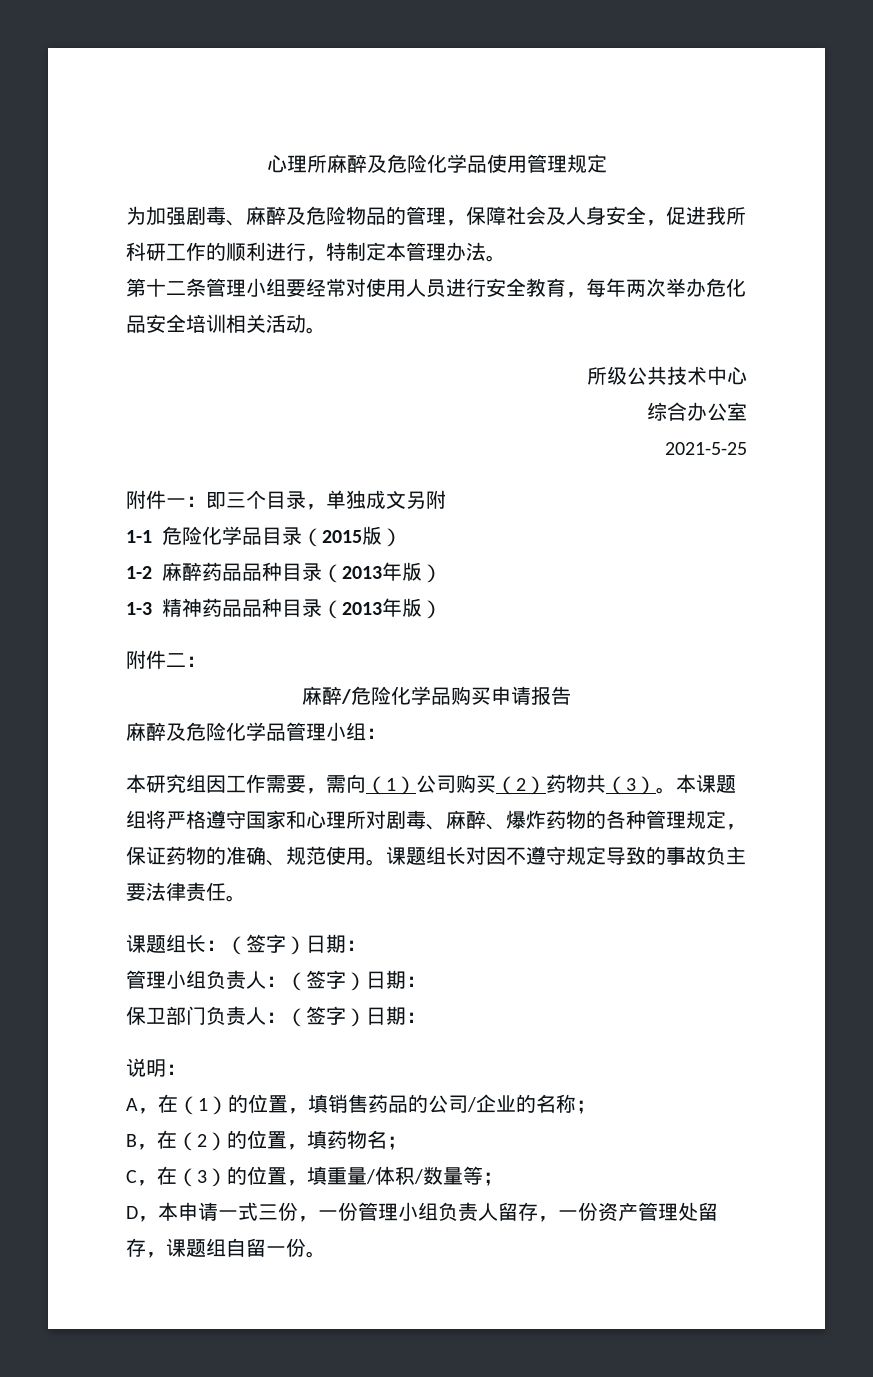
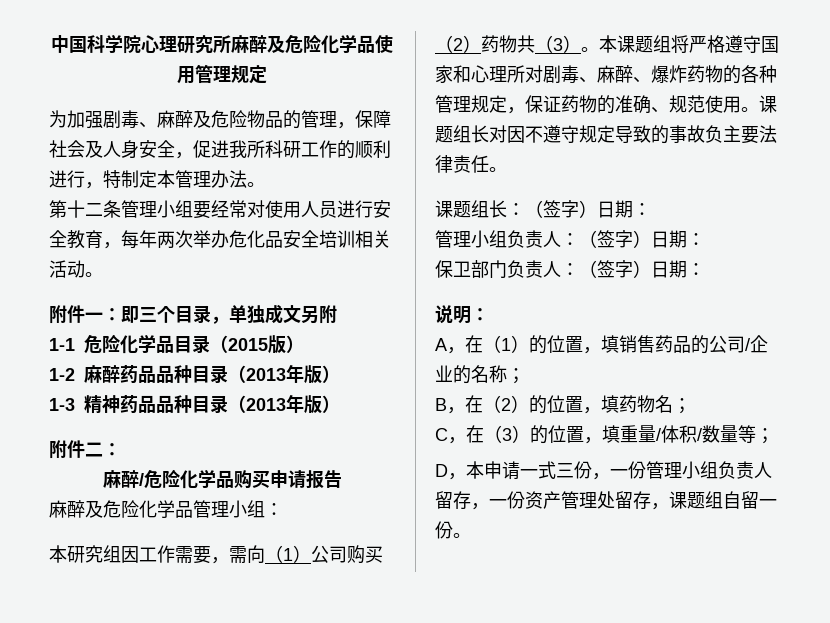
- 心理所麻醉及危险化学品使用管理规定
+ 中国科学院心理研究所麻醉及危险化学品使用管理规定
- 所级公共技术中心
- 综合办公室
- 2021-5-25

